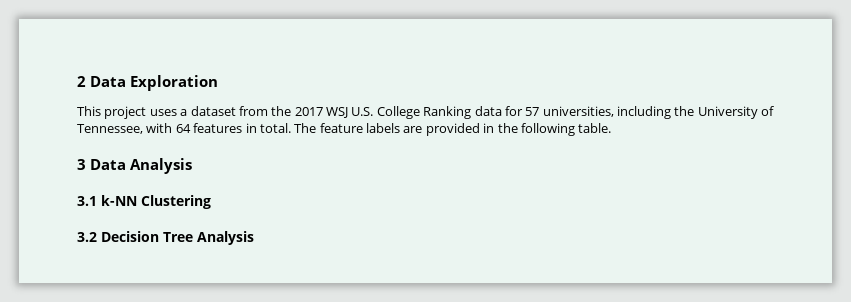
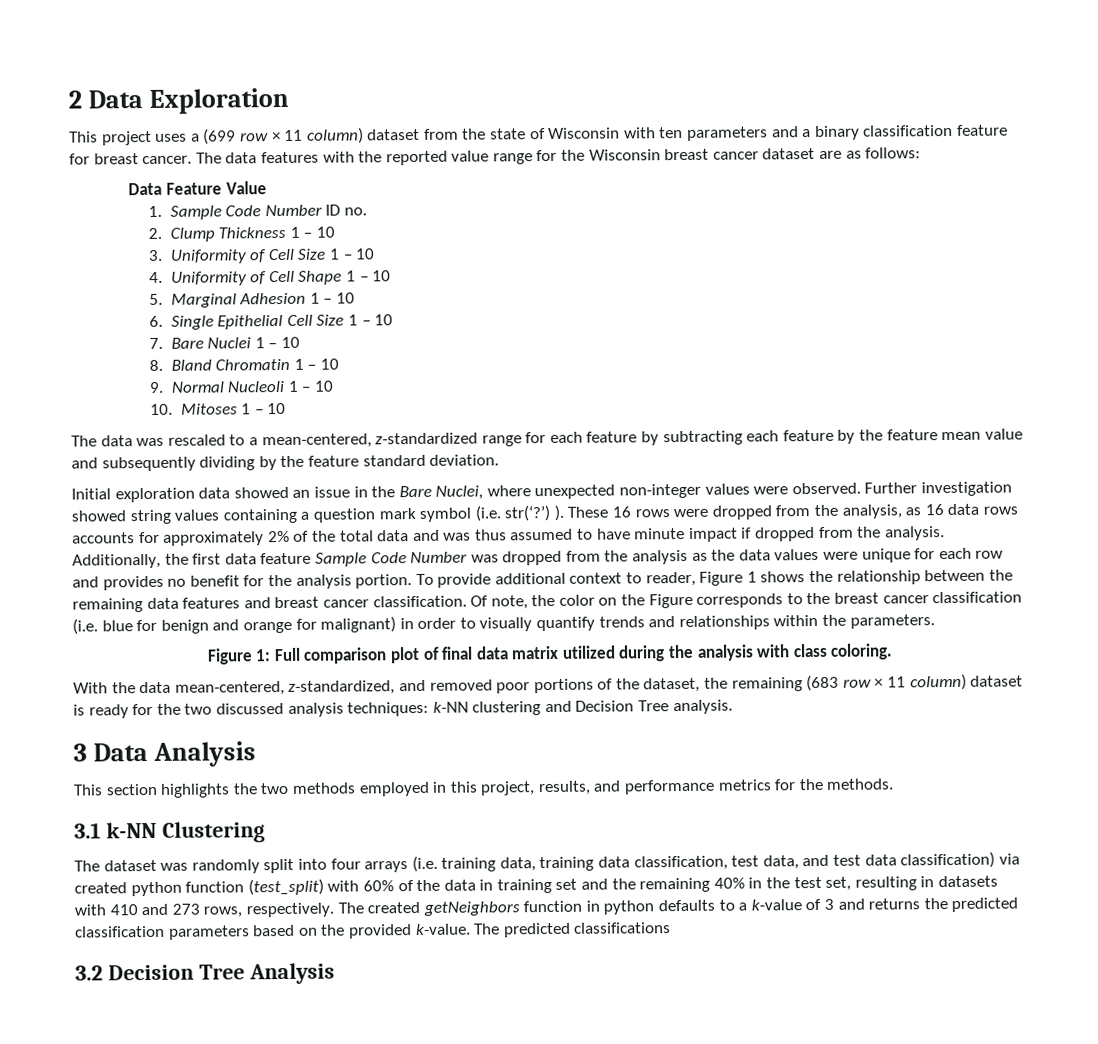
- This project uses a dataset from the 2017 WSJ U.S. College Ranking data for 57 universities, including the University of Tennessee, with 64 features in total. The feature labels are provided in the following table.
+ This project uses a (699 row × 11 column) dataset from the state of Wisconsin with ten parameters and a binary classification feature for breast cancer. The data features with the reported value range for the Wisconsin breast cancer dataset are as follows:
+ Data Feature Value
+ 1. Sample Code Number ID no.
+ 2. Clump Thickness 1 – 10
+ 3. Uniformity of Cell Size 1 – 10
+ 4. Uniformity of Cell Shape 1 – 10
+ 5. Marginal Adhesion 1 – 10
+ 6. Single Epithelial Cell Size 1 – 10
+ 7. Bare Nuclei 1 – 10
+ 8. Bland Chromatin 1 – 10
+ 9. Normal Nucleoli 1 – 10
+ 10. Mitoses 1 – 10
+ The data was rescaled to a mean-centered, z-standardized range for each feature by subtracting each feature by the feature mean value and subsequently dividing by the feature standard deviation.
+ Initial exploration data showed an issue in the Bare Nuclei, where unexpected non-integer values were observed. Further investigation showed string values containing a question mark symbol (i.e. str(‘?’) ). These 16 rows were dropped from the analysis, as 16 data rows accounts for approximately 2% of the total data and was thus assumed to have minute impact if dropped from the analysis. Additionally, the first data feature Sample Code Number was dropped from the analysis as the data values were unique for each row and provides no benefit for the analysis portion. To provide additional context to reader, Figure 1 shows the relationship between the remaining data features and breast cancer classification. Of note, the color on the Figure corresponds to the breast cancer classification (i.e. blue for benign and orange for malignant) in order to visually quantify trends and relationships within the parameters.
+ Figure 1: Full comparison plot of final data matrix utilized during the analysis with class coloring.
+ With the data mean-centered, z-standardized, and removed poor portions of the dataset, the remaining (683 row × 11 column) dataset is ready for the two discussed analysis techniques: k-NN clustering and Decision Tree analysis.
  3 Data Analysis
+ This section highlights the two methods employed in this project, results, and performance metrics for the methods.
  3.1 k-NN Clustering
+ The dataset was randomly split into four arrays (i.e. training data, training data classification, test data, and test data classification) via created python function (test_split) with 60% of the data in training set and the remaining 40% in the test set, resulting in datasets with 410 and 273 rows, respectively. The created getNeighbors function in python defaults to a k-value of 3 and returns the predicted classification parameters based on the provided k-value. The predicted classifications

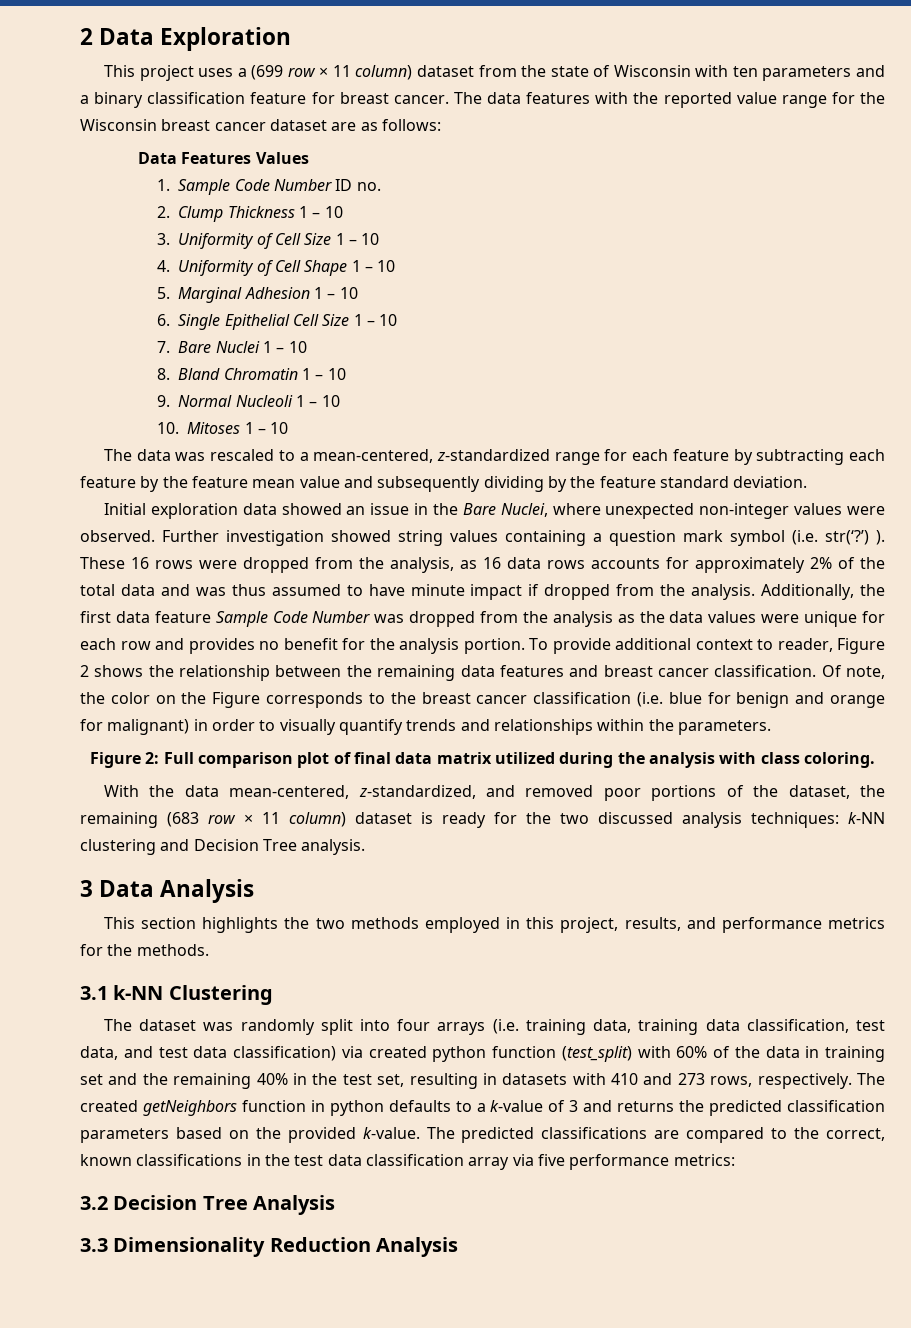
- Data Feature Value
+ Data Features Values
- To provide additional context to reader, Figure 1 shows the relationship between the remaining data features and breast cancer classification.
+ To provide additional context to reader, Figure 2 shows the relationship between the remaining data features and breast cancer classification.
- Figure 1: Full comparison plot of final data matrix utilized during the analysis with class coloring.
+ Figure 2: Full comparison plot of final data matrix utilized during the analysis with class coloring.
- The predicted classifications
+ The predicted classifications are compared to the correct, known classifications in the test data classification array via five performance metrics:
+ 3.3 Dimensionality Reduction Analysis

